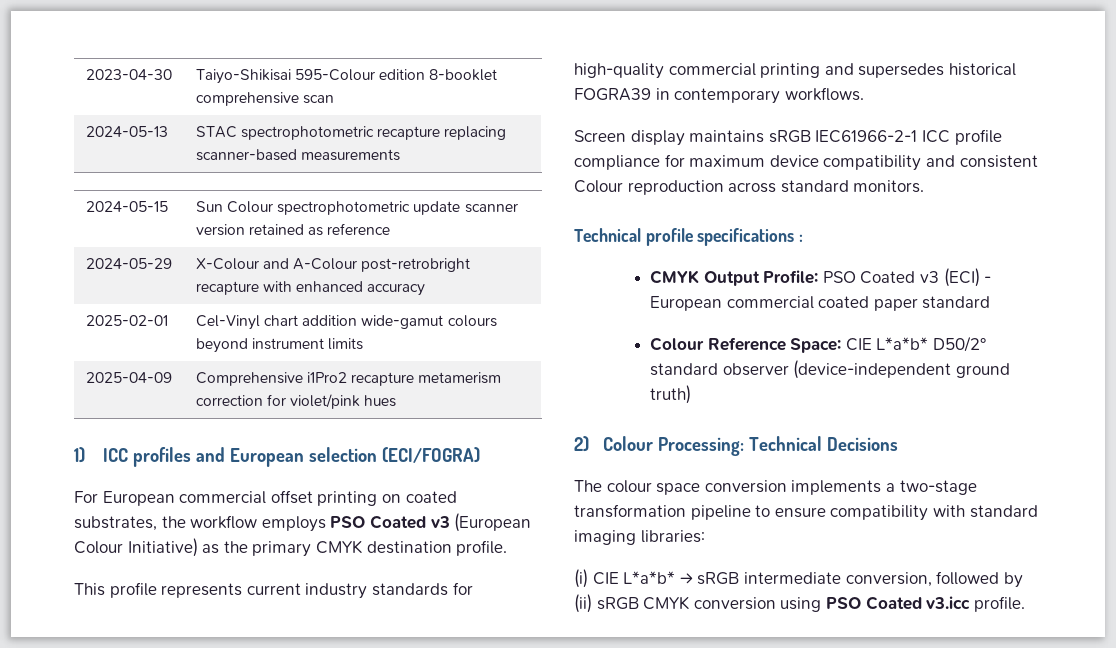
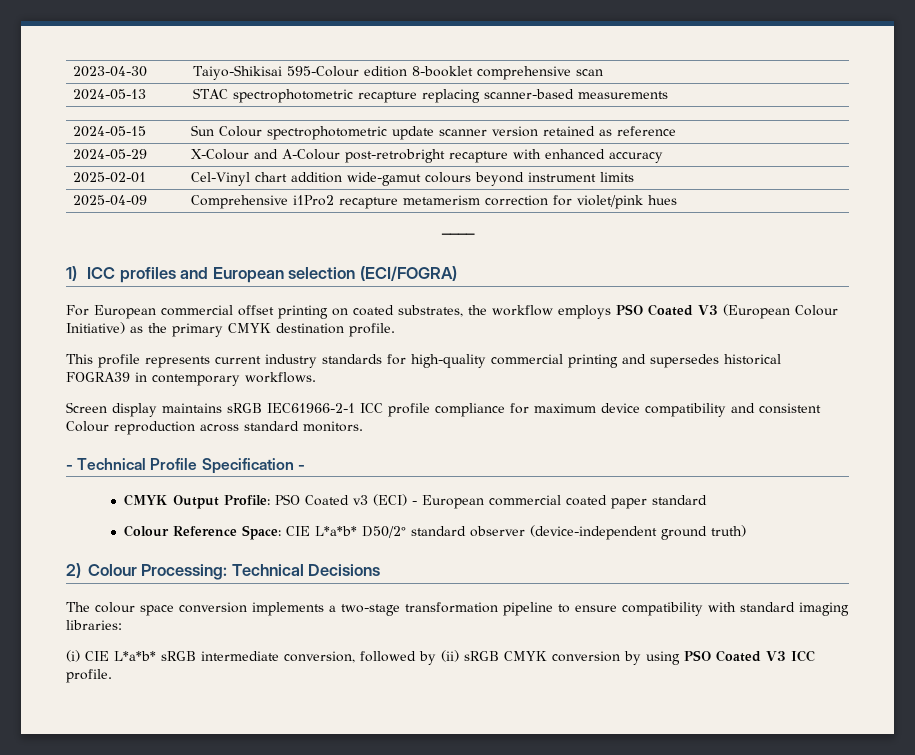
+ ────
- For European commercial offset printing on coated substrates, the workflow employs PSO Coated v3 (European Colour Initiative) as the primary CMYK destination profile.
+ For European commercial offset printing on coated substrates, the workflow employs PSO Coated V3 (European Colour Initiative) as the primary CMYK destination profile.
- Technical profile specifications :
+ - Technical Profile Specification -
- (i) CIE L*a*b* → sRGB intermediate conversion, followed by (ii) sRGB CMYK conversion using PSO Coated v3.icc profile.
+ (i) CIE L*a*b* sRGB intermediate conversion, followed by (ii) sRGB CMYK conversion by using PSO Coated V3 ICC profile.

